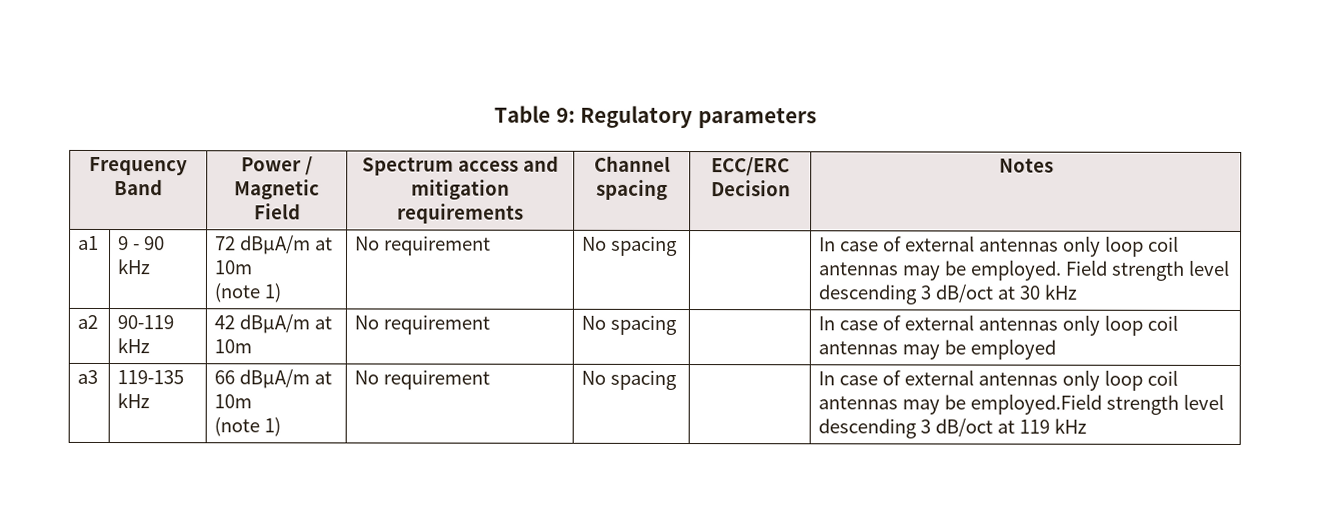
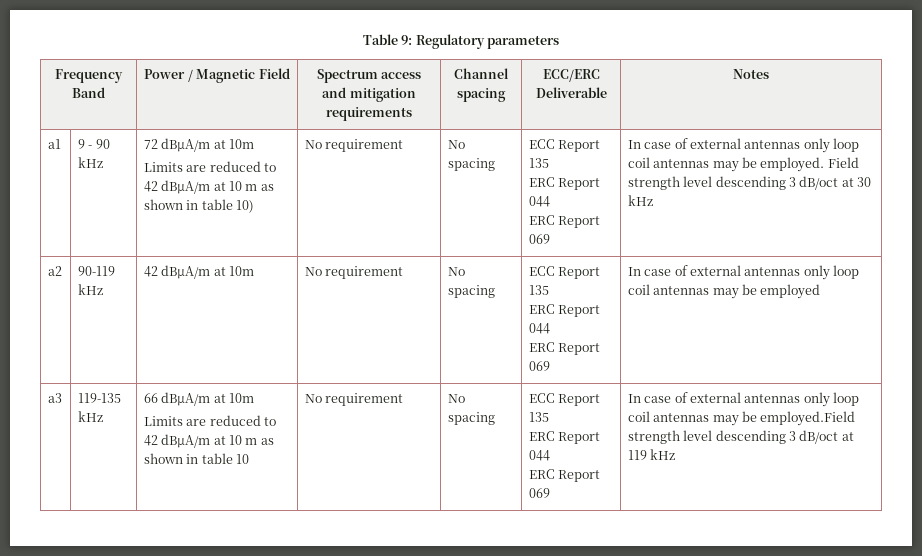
- Frequency Band | Power / Magnetic Field | Spectrum access and mitigation requirements | Channel spacing | ECC/ERC Decision | Notes
+ Frequency Band | Power / Magnetic Field | Spectrum access and mitigation requirements | Channel spacing | ECC/ERC Deliverable | Notes
  72 dBµA/m at 10m
- (note 1) | No requirement | No spacing
+ Limits are reduced to 42 dBµA/m at 10 m as shown in table 10) | No requirement | No spacing | ECC Report 135
+ ERC Report 044
+ ERC Report 069
- a2 | 90-119 kHz | 42 dBµA/m at 10m | No requirement | No spacing | | In case of external antennas only loop coil antennas may be employed
+ a2 | 90-119 kHz | 42 dBµA/m at 10m | No requirement | No spacing | ECC Report 135
+ ERC Report 044
+ ERC Report 069 | In case of external antennas only loop coil antennas may be employed
  66 dBµA/m at 10m
- (note 1) | No requirement | No spacing
+ Limits are reduced to 42 dBµA/m at 10 m as shown in table 10 | No requirement | No spacing | ECC Report 135
+ ERC Report 044
+ ERC Report 069

